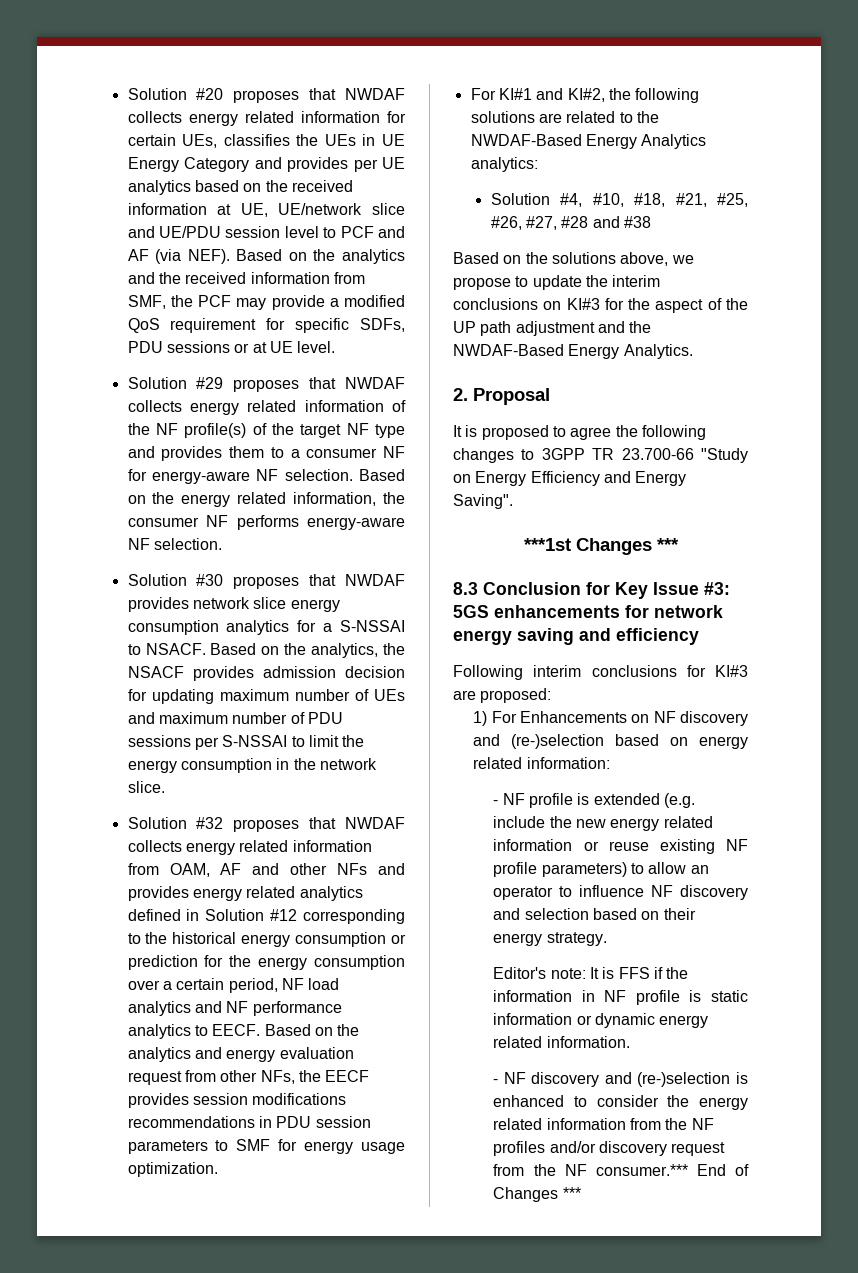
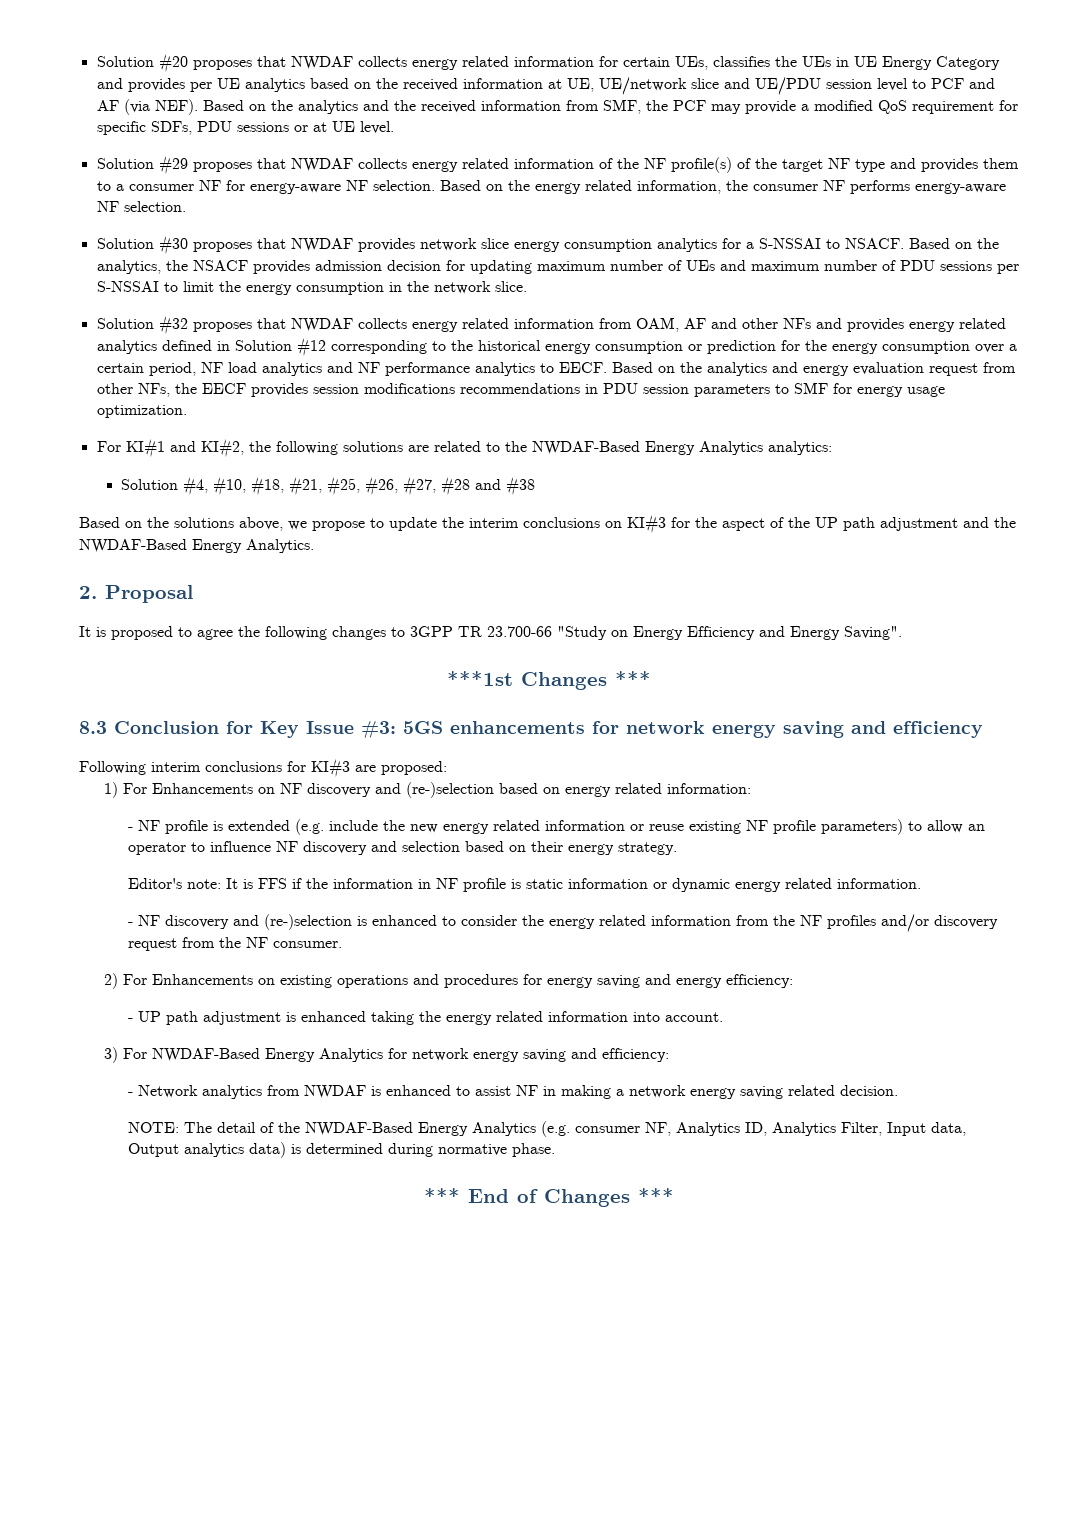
- - NF discovery and (re-)selection is enhanced to consider the energy related information from the NF profiles and/or discovery request from the NF consumer.*** End of Changes ***
+ - NF discovery and (re-)selection is enhanced to consider the energy related information from the NF profiles and/or discovery request from the NF consumer.
+ 2) For Enhancements on existing operations and procedures for energy saving and energy efficiency:
+ - UP path adjustment is enhanced taking the energy related information into account.
+ 3) For NWDAF-Based Energy Analytics for network energy saving and efficiency:
+ - Network analytics from NWDAF is enhanced to assist NF in making a network energy saving related decision.
+ NOTE: The detail of the NWDAF-Based Energy Analytics (e.g. consumer NF, Analytics ID, Analytics Filter, Input data, Output analytics data) is determined during normative phase.
+ *** End of Changes ***

